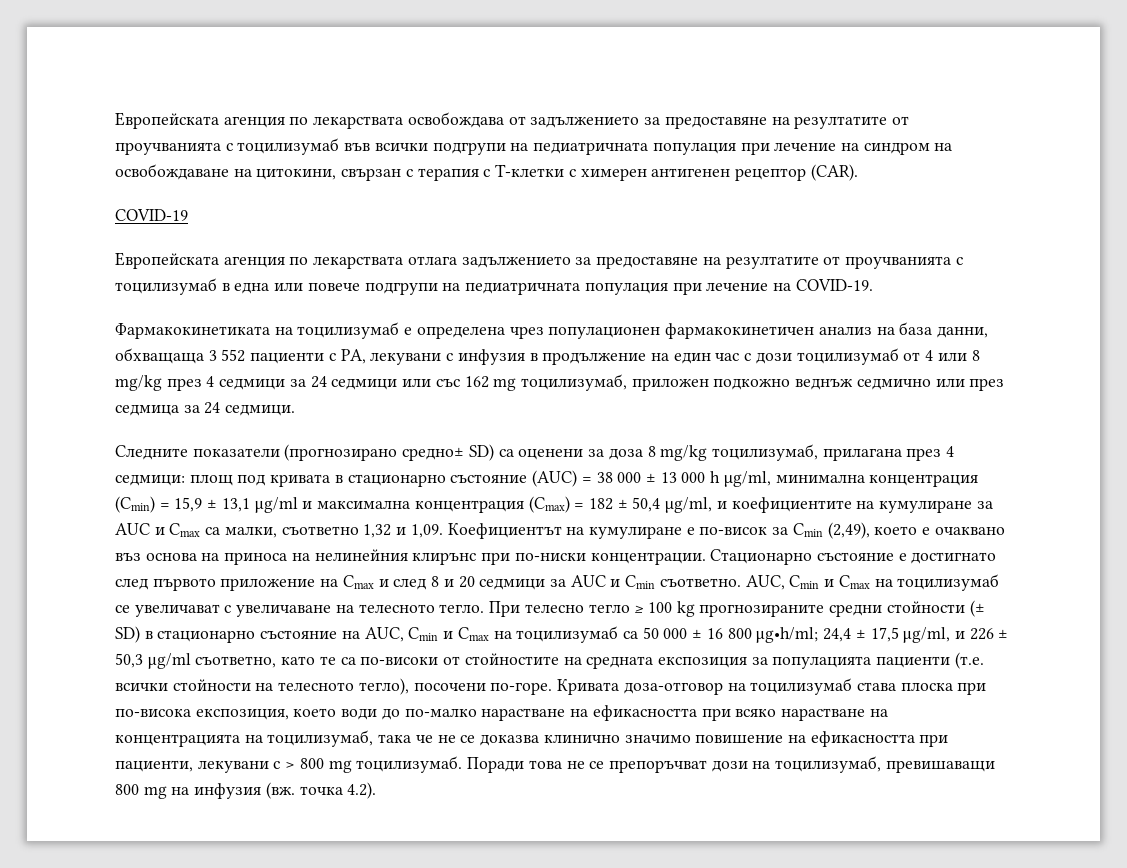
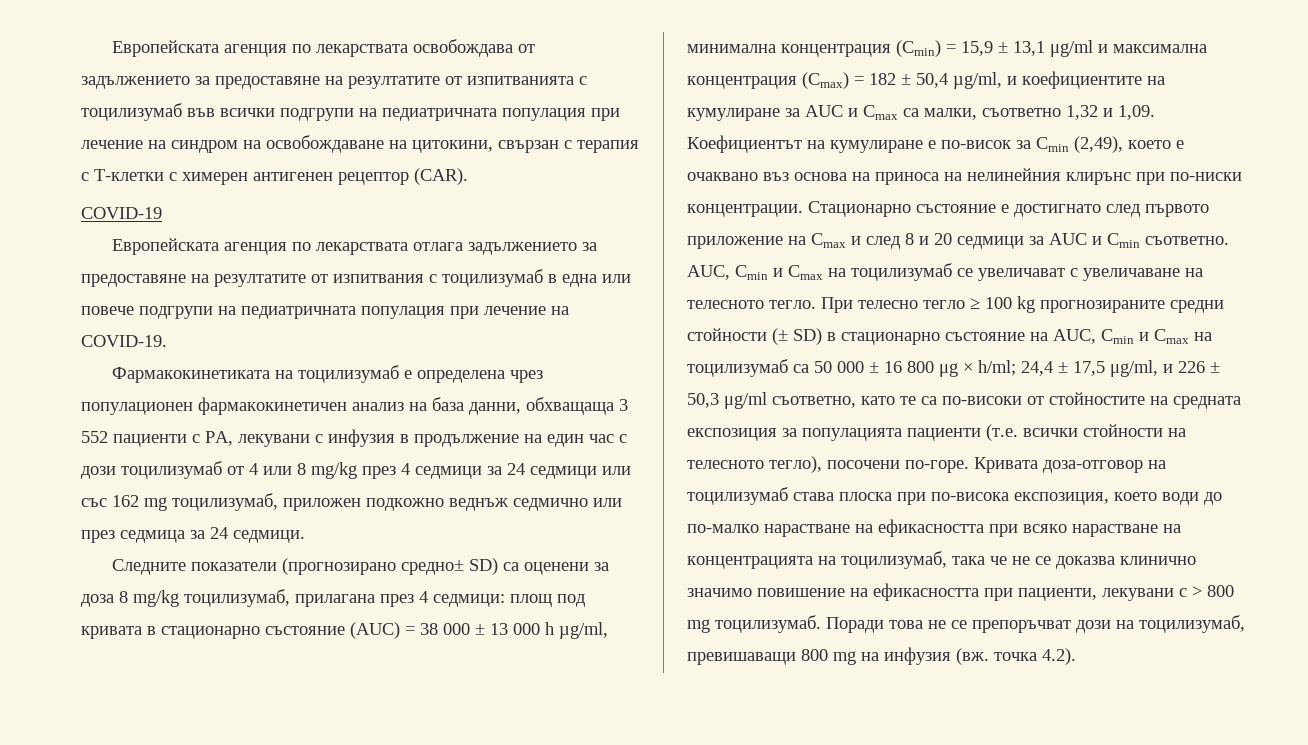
- Европейската агенция по лекарствата освобождава от задължението за предоставяне на резултатите от проучванията с тоцилизумаб във всички подгрупи на педиатричната популация при лечение на синдром на освобождаване на цитокини, свързан с терапия с Т-клетки с химерен антигенен рецептор (CAR).
+ Европейската агенция по лекарствата освобождава от задължението за предоставяне на резултатите от изпитванията с тоцилизумаб във всички подгрупи на педиатричната популация при лечение на синдром на освобождаване на цитокини, свързан с терапия с Т-клетки с химерен антигенен рецептор (CAR).
- Европейската агенция по лекарствата отлага задължението за предоставяне на резултатите от проучванията с тоцилизумаб в една или повече подгрупи на педиатричната популация при лечение на COVID-19.
+ Европейската агенция по лекарствата отлага задължението за предоставяне на резултатите от изпитвания с тоцилизумаб в една или повече подгрупи на педиатричната популация при лечение на COVID-19.
- При телесно тегло ≥ 100 kg прогнозираните средни стойности (± SD) в стационарно състояние на AUC, Cmin и Cmax на тоцилизумаб са 50 000 ± 16 800 μg•h/ml; 24,4 ± 17,5 μg/ml, и 226 ± 50,3 μg/ml съответно, като те са по-високи от стойностите на средната експозиция за популацията пациенти (т.е. всички стойности на телесното тегло), посочени по-горе.
+ При телесно тегло ≥ 100 kg прогнозираните средни стойности (± SD) в стационарно състояние на AUC, Cmin и Cmax на тоцилизумаб са 50 000 ± 16 800 μg × h/ml; 24,4 ± 17,5 μg/ml, и 226 ± 50,3 μg/ml съответно, като те са по-високи от стойностите на средната експозиция за популацията пациенти (т.е. всички стойности на телесното тегло), посочени по-горе.

